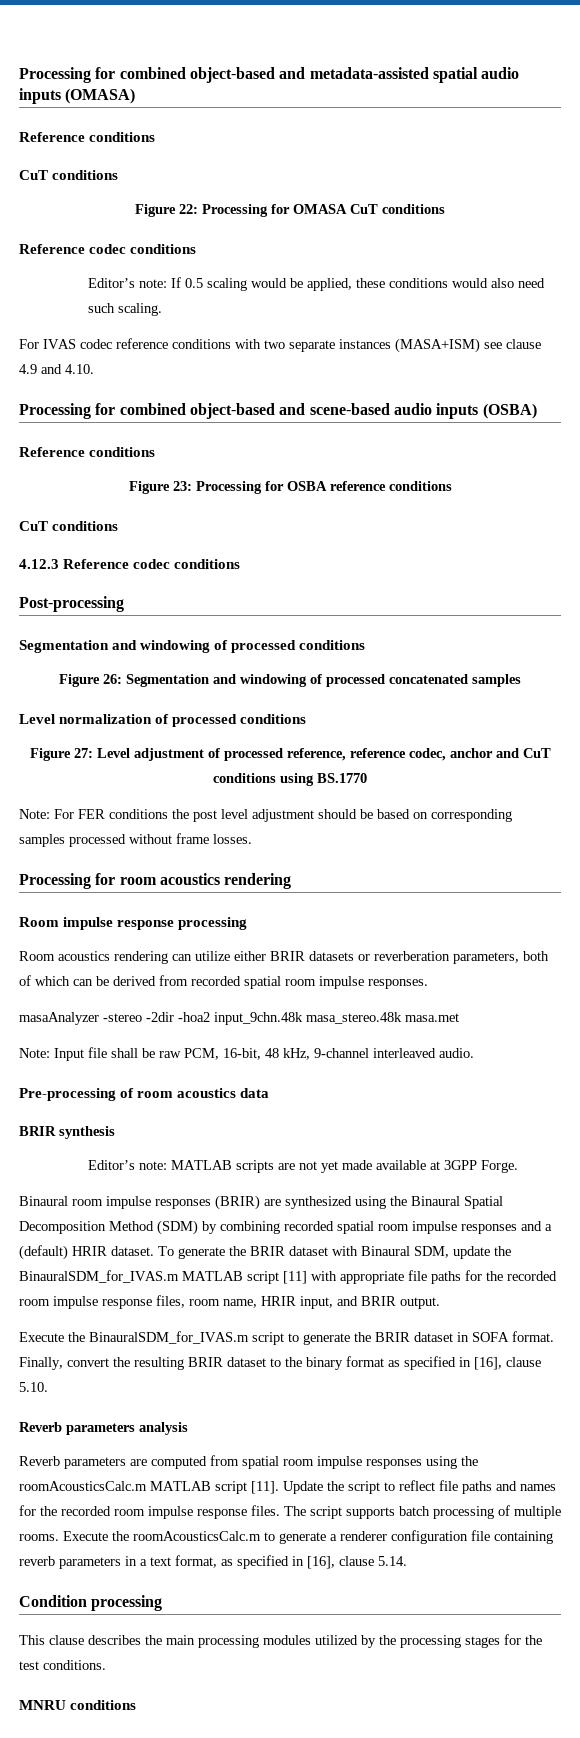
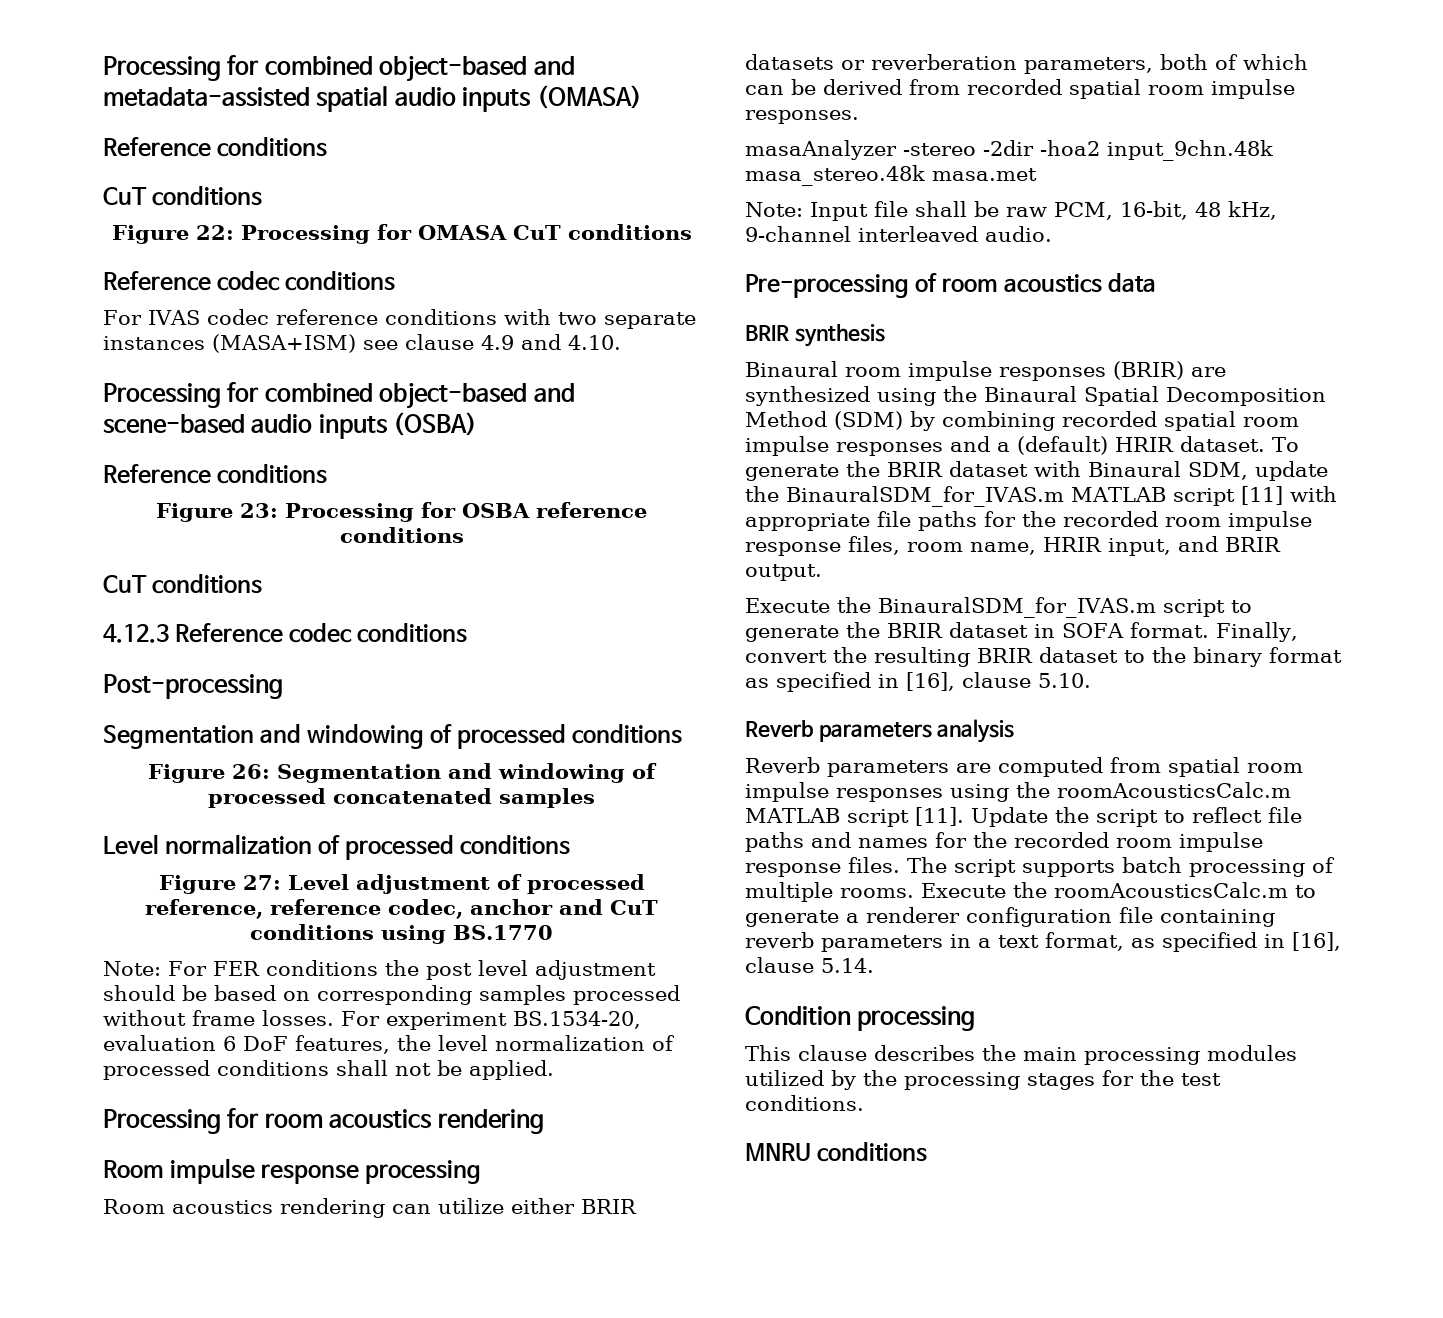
- Editor’s note: If 0.5 scaling would be applied, these conditions would also need such scaling.
+ For experiment BS.1534-20, evaluation 6 DoF features, the level normalization of processed conditions shall not be applied.
- Editor’s note: MATLAB scripts are not yet made available at 3GPP Forge.

